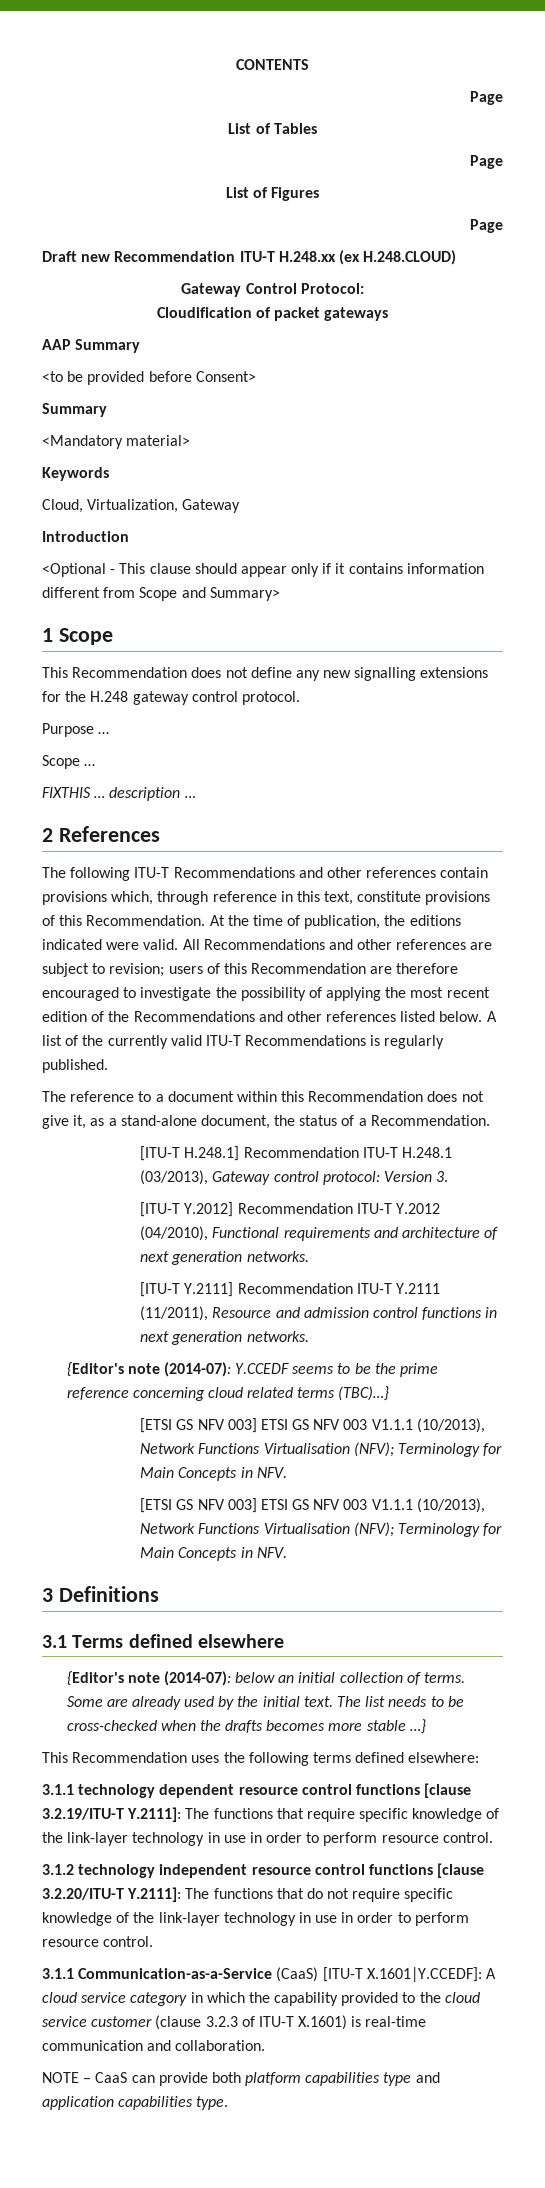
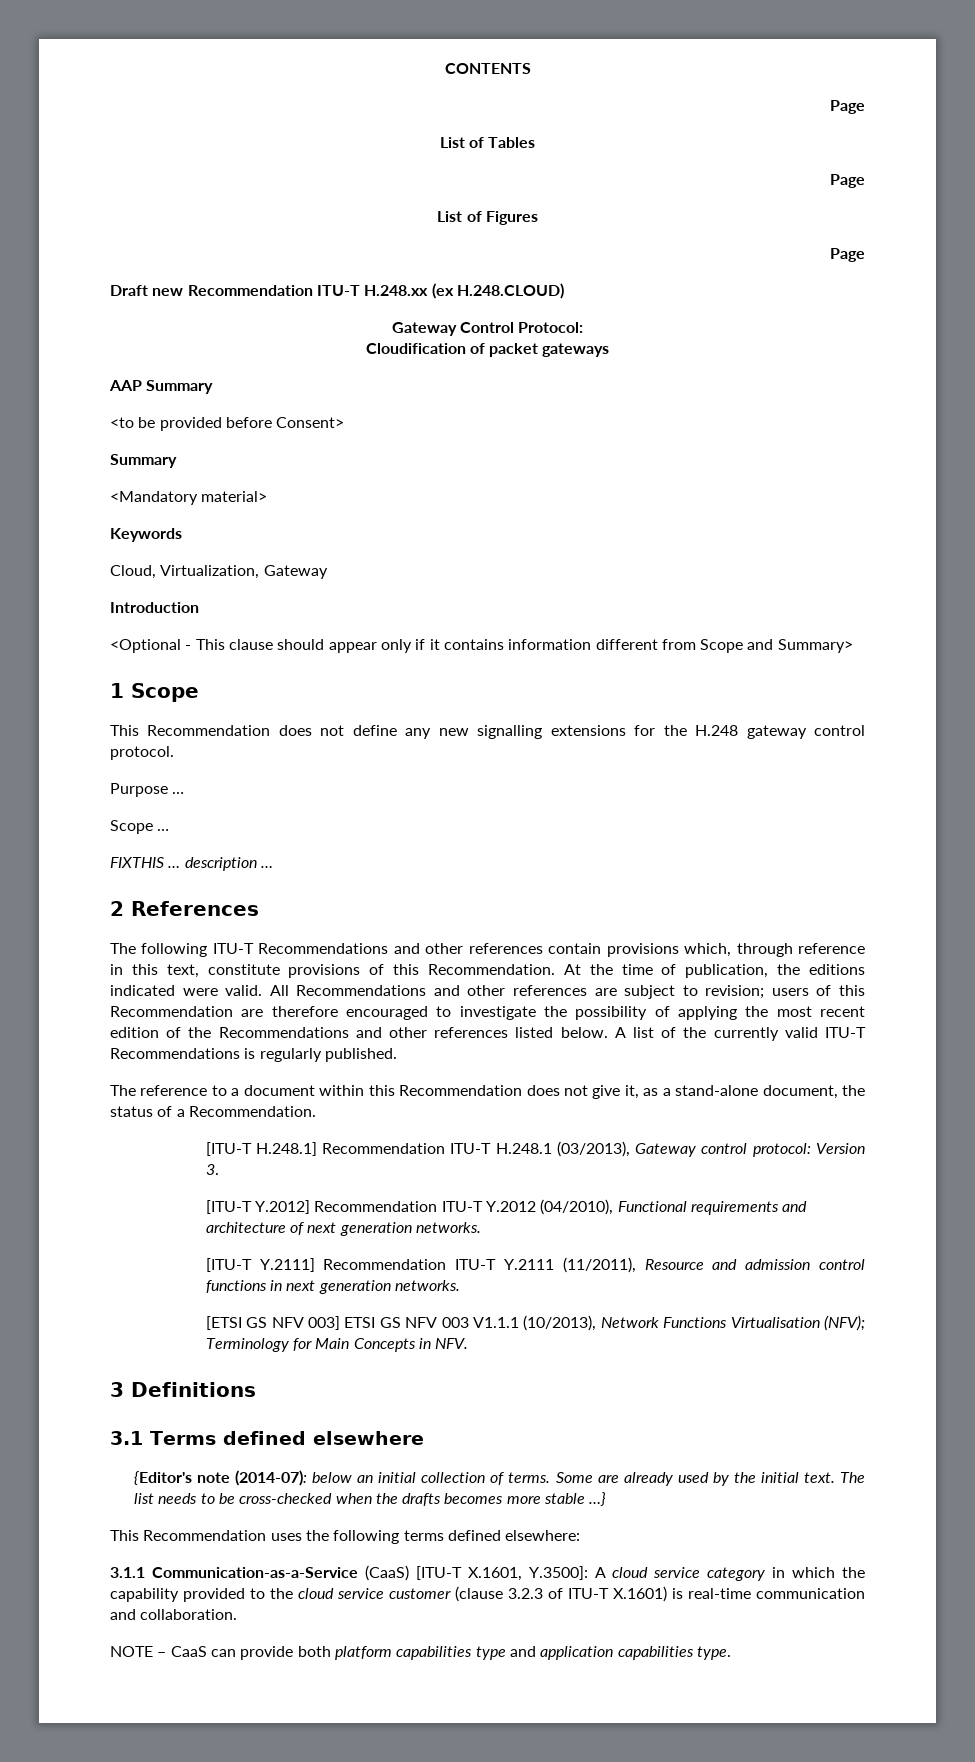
- {Editor's note (2014-07): Y.CCEDF seems to be the prime reference concerning cloud related terms (TBC)…}
- [ETSI GS NFV 003] ETSI GS NFV 003 V1.1.1 (10/2013), Network Functions Virtualisation (NFV); Terminology for Main Concepts in NFV.
- 3.1.1 technology dependent resource control functions [clause 3.2.19/ITU-T Y.2111]: The functions that require specific knowledge of the link-layer technology in use in order to perform resource control.
- 3.1.2 technology independent resource control functions [clause 3.2.20/ITU-T Y.2111]: The functions that do not require specific knowledge of the link-layer technology in use in order to perform resource control.
- 3.1.1 Communication-as-a-Service (CaaS) [ITU-T X.1601|Y.CCEDF]: A cloud service category in which the capability provided to the cloud service customer (clause 3.2.3 of ITU-T X.1601) is real-time communication and collaboration.
+ 3.1.1 Communication-as-a-Service (CaaS) [ITU-T X.1601, Y.3500]: A cloud service category in which the capability provided to the cloud service customer (clause 3.2.3 of ITU-T X.1601) is real-time communication and collaboration.

